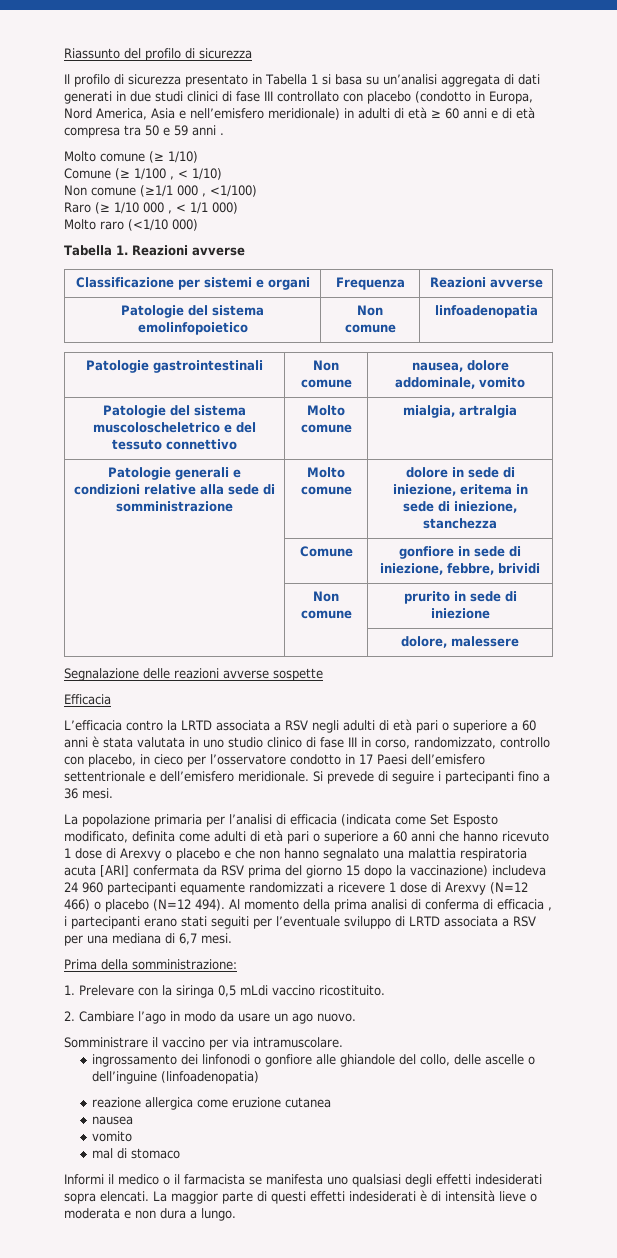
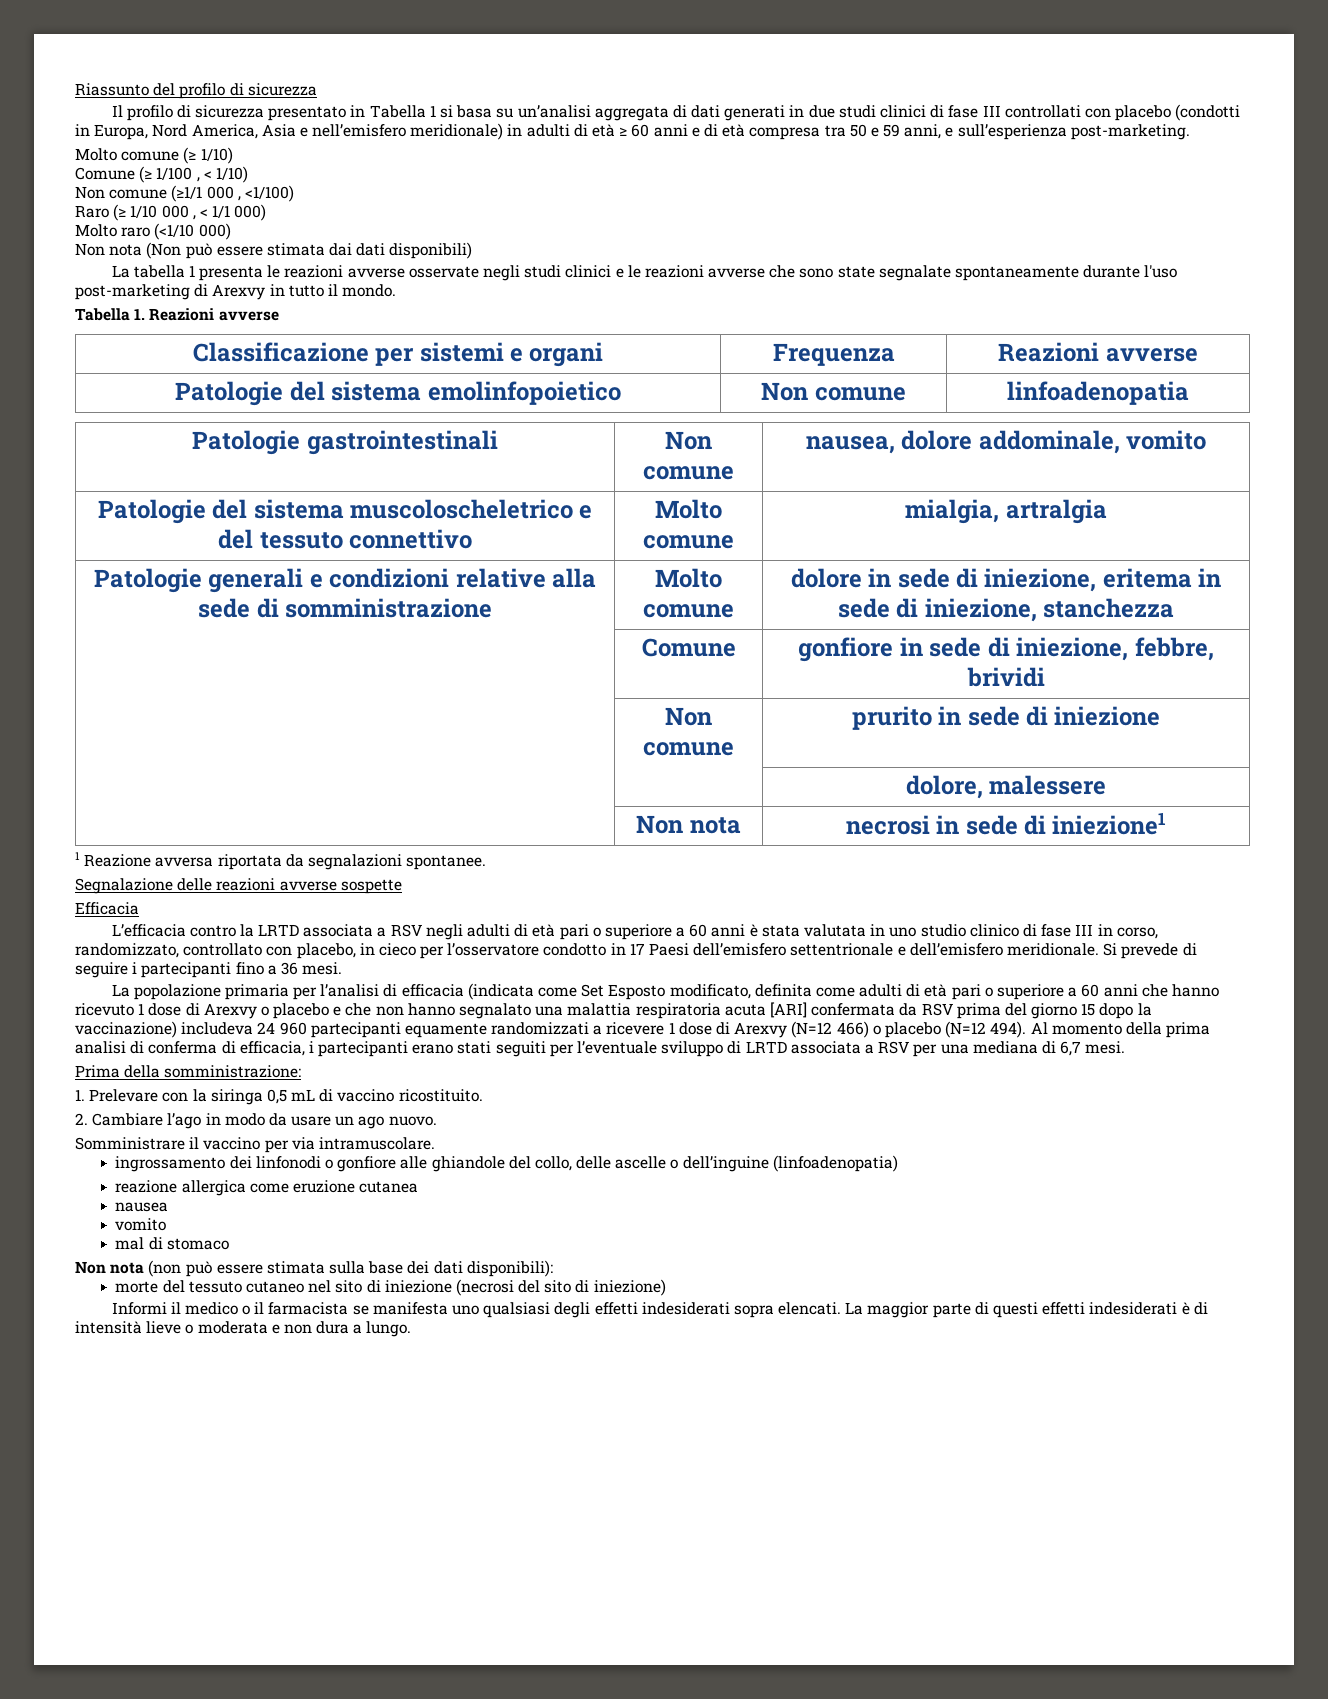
- Il profilo di sicurezza presentato in Tabella 1 si basa su un’analisi aggregata di dati generati in due studi clinici di fase III controllato con placebo (condotto in Europa, Nord America, Asia e nell’emisfero meridionale) in adulti di età ≥ 60 anni e di età compresa tra 50 e 59 anni .
+ Il profilo di sicurezza presentato in Tabella 1 si basa su un’analisi aggregata di dati generati in due studi clinici di fase III controllati con placebo (condotti in Europa, Nord America, Asia e nell’emisfero meridionale) in adulti di età ≥ 60 anni e di età compresa tra 50 e 59 anni, e sull’esperienza post-marketing.
+ Non nota (Non può essere stimata dai dati disponibili)
+ La tabella 1 presenta le reazioni avverse osservate negli studi clinici e le reazioni avverse che sono state segnalate spontaneamente durante l'uso post-marketing di Arexvy in tutto il mondo.
+ | Non nota | necrosi in sede di iniezione1
+ 1 Reazione avversa riportata da segnalazioni spontanee.
- L’efficacia contro la LRTD associata a RSV negli adulti di età pari o superiore a 60 anni è stata valutata in uno studio clinico di fase III in corso, randomizzato, controllo con placebo, in cieco per l’osservatore condotto in 17 Paesi dell’emisfero settentrionale e dell’emisfero meridionale.
+ L’efficacia contro la LRTD associata a RSV negli adulti di età pari o superiore a 60 anni è stata valutata in uno studio clinico di fase III in corso, randomizzato, controllato con placebo, in cieco per l’osservatore condotto in 17 Paesi dell’emisfero settentrionale e dell’emisfero meridionale.
- Al momento della prima analisi di conferma di efficacia , i partecipanti erano stati seguiti per l’eventuale sviluppo di LRTD associata a RSV per una mediana di 6,7 mesi.
+ Al momento della prima analisi di conferma di efficacia, i partecipanti erano stati seguiti per l’eventuale sviluppo di LRTD associata a RSV per una mediana di 6,7 mesi.
- 1. Prelevare con la siringa 0,5 mLdi vaccino ricostituito.
+ 1. Prelevare con la siringa 0,5 mL di vaccino ricostituito.
+ Non nota (non può essere stimata sulla base dei dati disponibili):
+ morte del tessuto cutaneo nel sito di iniezione (necrosi del sito di iniezione)

